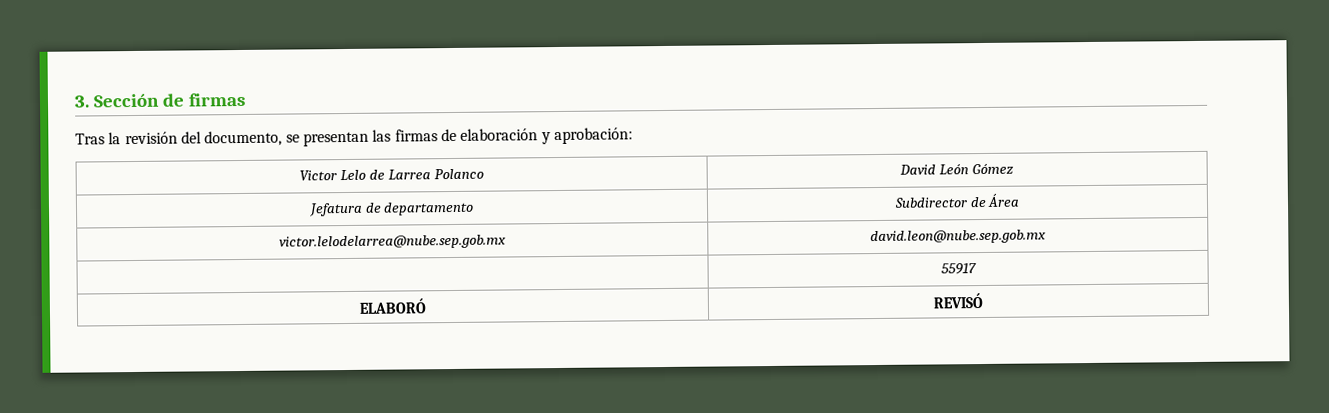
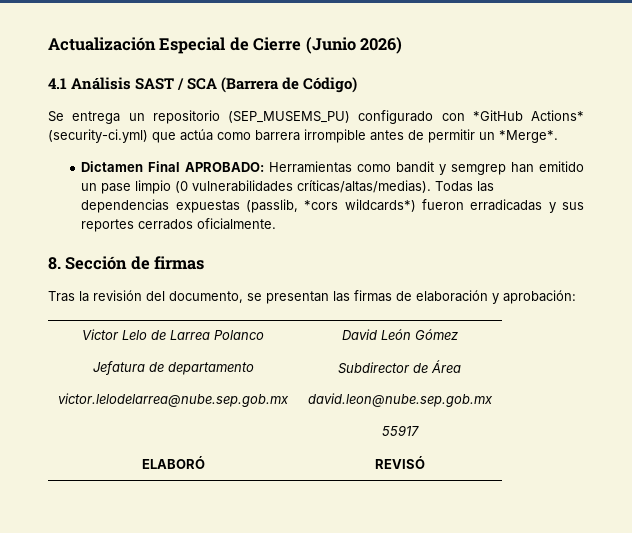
- 3. Sección de firmas
+ Actualización Especial de Cierre (Junio 2026)
+ 4.1 Análisis SAST / SCA (Barrera de Código)
+ Se entrega un repositorio (SEP_MUSEMS_PU) configurado con *GitHub Actions* (security-ci.yml) que actúa como barrera irrompible antes de permitir un *Merge*.
+ Dictamen Final APROBADO: Herramientas como bandit y semgrep han emitido un pase limpio (0 vulnerabilidades críticas/altas/medias). Todas las dependencias expuestas (passlib, *cors wildcards*) fueron erradicadas y sus reportes cerrados oficialmente.
+ 8. Sección de firmas

